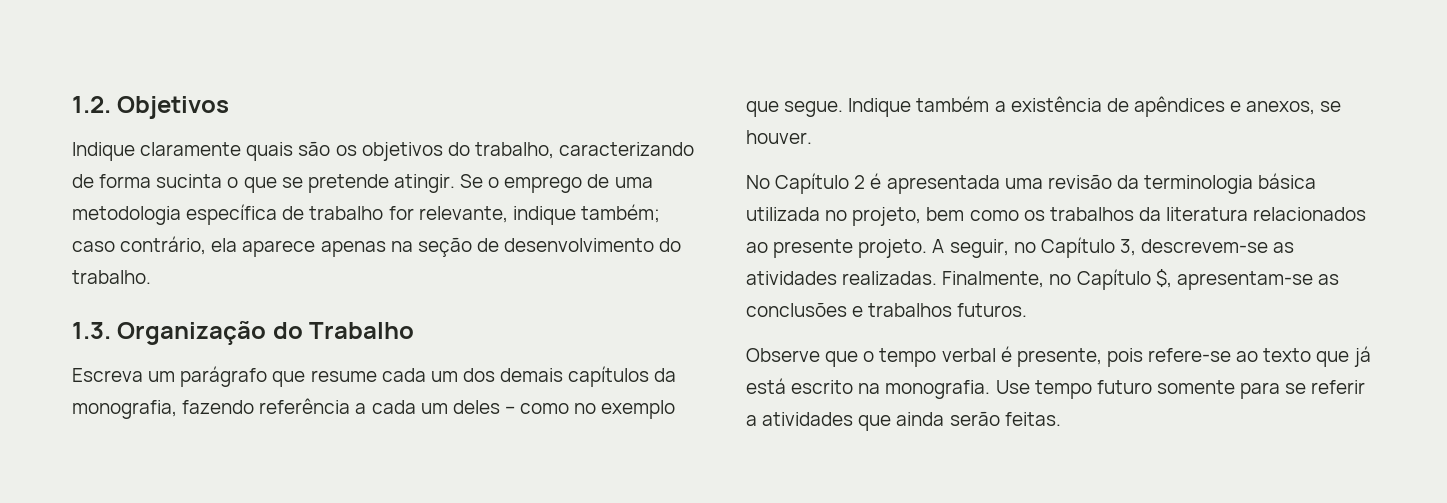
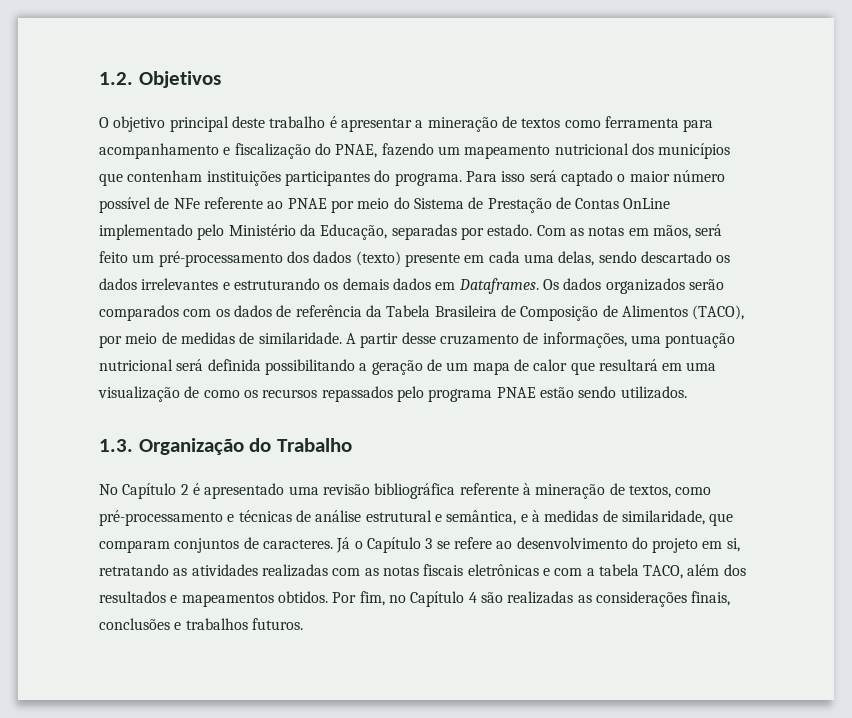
- Indique claramente quais são os objetivos do trabalho, caracterizando de forma sucinta o que se pretende atingir. Se o emprego de uma metodologia específica de trabalho for relevante, indique também; caso contrário, ela aparece apenas na seção de desenvolvimento do trabalho.
+ O objetivo principal deste trabalho é apresentar a mineração de textos como ferramenta para acompanhamento e fiscalização do PNAE, fazendo um mapeamento nutricional dos municípios que contenham instituições participantes do programa. Para isso será captado o maior número possível de NFe referente ao PNAE por meio do Sistema de Prestação de Contas OnLine implementado pelo Ministério da Educação, separadas por estado. Com as notas em mãos, será feito um pré-processamento dos dados (texto) presente em cada uma delas, sendo descartado os dados irrelevantes e estruturando os demais dados em Dataframes. Os dados organizados serão comparados com os dados de referência da Tabela Brasileira de Composição de Alimentos (TACO), por meio de medidas de similaridade. A partir desse cruzamento de informações, uma pontuação nutricional será definida possibilitando a geração de um mapa de calor que resultará em uma visualização de como os recursos repassados pelo programa PNAE estão sendo utilizados.
  1.3. Organização do Trabalho
- Escreva um parágrafo que resume cada um dos demais capítulos da monografia, fazendo referência a cada um deles – como no exemplo que segue. Indique também a existência de apêndices e anexos, se houver.
- No Capítulo 2 é apresentada uma revisão da terminologia básica utilizada no projeto, bem como os trabalhos da literatura relacionados ao presente projeto. A seguir, no Capítulo 3, descrevem-se as atividades realizadas. Finalmente, no Capítulo $, apresentam-se as conclusões e trabalhos futuros.
- Observe que o tempo verbal é presente, pois refere-se ao texto que já está escrito na monografia. Use tempo futuro somente para se referir a atividades que ainda serão feitas.
+ No Capítulo 2 é apresentado uma revisão bibliográfica referente à mineração de textos, como pré-processamento e técnicas de análise estrutural e semântica, e à medidas de similaridade, que comparam conjuntos de caracteres. Já o Capítulo 3 se refere ao desenvolvimento do projeto em si, retratando as atividades realizadas com as notas fiscais eletrônicas e com a tabela TACO, além dos resultados e mapeamentos obtidos. Por fim, no Capítulo 4 são realizadas as considerações finais, conclusões e trabalhos futuros.

